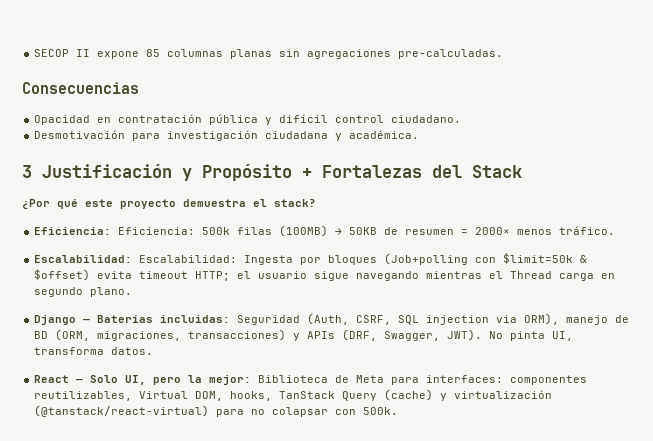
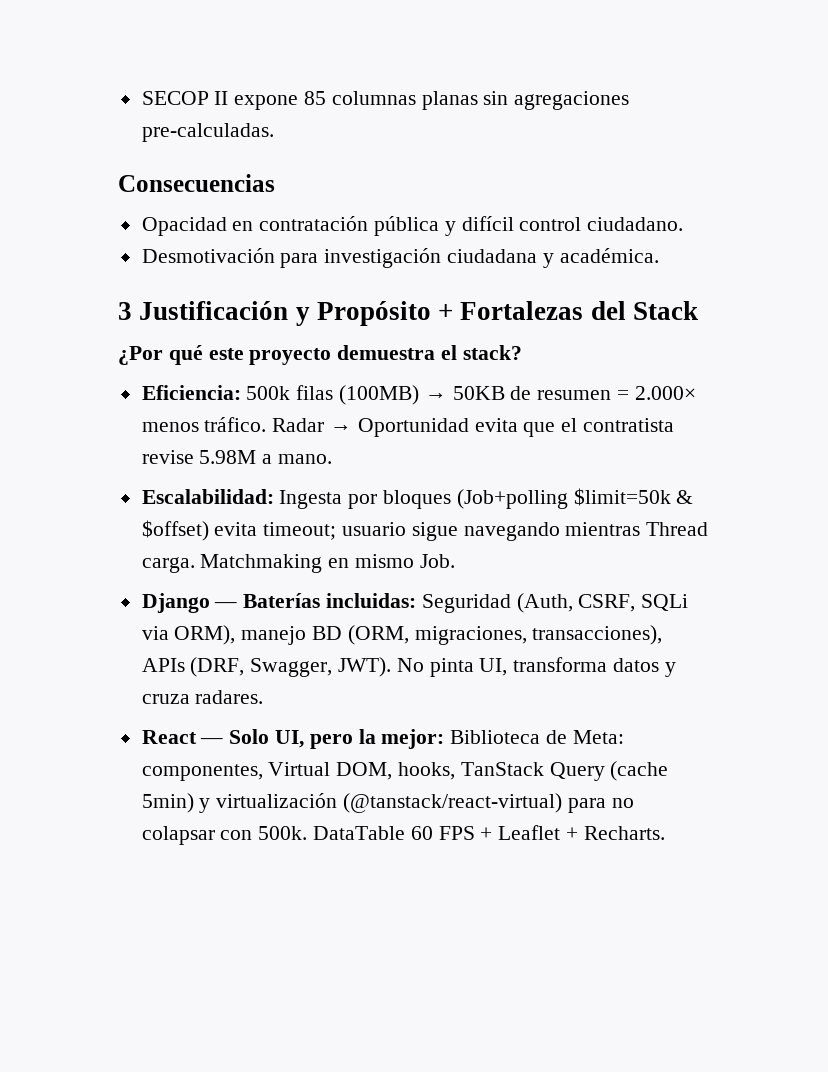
- Eficiencia: Eficiencia: 500k filas (100MB) → 50KB de resumen = 2000× menos tráfico.
- Escalabilidad: Escalabilidad: Ingesta por bloques (Job+polling con $limit=50k & $offset) evita timeout HTTP; el usuario sigue navegando mientras el Thread carga en segundo plano.
+ Eficiencia: 500k filas (100MB) → 50KB de resumen = 2.000× menos tráfico. Radar → Oportunidad evita que el contratista revise 5.98M a mano.
+ Escalabilidad: Ingesta por bloques (Job+polling $limit=50k & $offset) evita timeout; usuario sigue navegando mientras Thread carga. Matchmaking en mismo Job.
- Django — Baterías incluidas: Seguridad (Auth, CSRF, SQL injection via ORM), manejo de BD (ORM, migraciones, transacciones) y APIs (DRF, Swagger, JWT).
+ Django — Baterías incluidas: Seguridad (Auth, CSRF, SQLi via ORM), manejo BD (ORM, migraciones, transacciones), APIs (DRF, Swagger, JWT).
- No pinta UI, transforma datos.
+ No pinta UI, transforma datos y cruza radares.
- React — Solo UI, pero la mejor: Biblioteca de Meta para interfaces: componentes reutilizables, Virtual DOM, hooks, TanStack Query (cache) y virtualización (@tanstack/react-virtual) para no colapsar con 500k.
+ React — Solo UI, pero la mejor: Biblioteca de Meta: componentes, Virtual DOM, hooks, TanStack Query (cache 5min) y virtualización (@tanstack/react-virtual) para no colapsar con 500k.
+ DataTable 60 FPS + Leaflet + Recharts.

